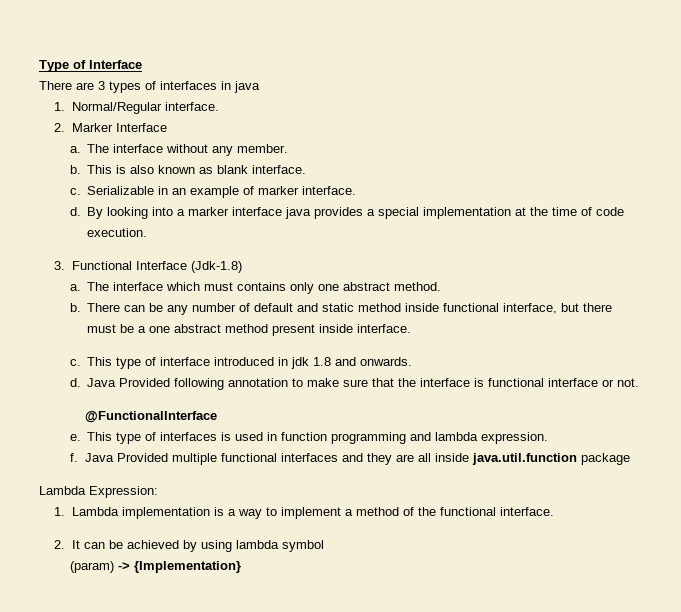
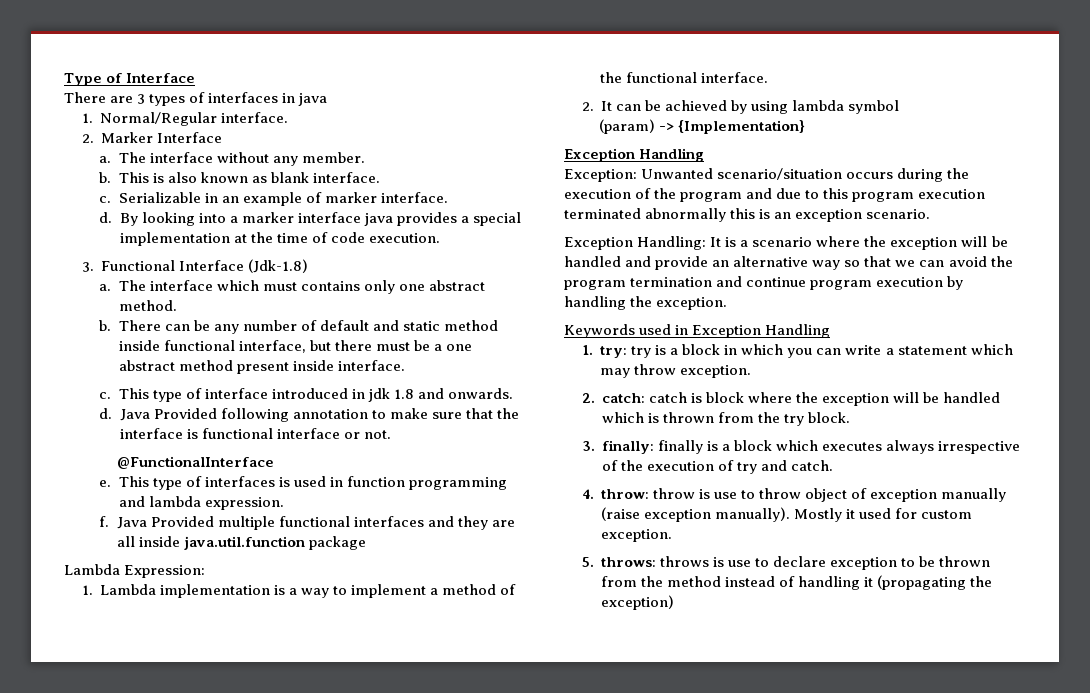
  (param) -> {Implementation}
+ Exception Handling
+ Exception: Unwanted scenario/situation occurs during the execution of the program and due to this program execution terminated abnormally this is an exception scenario.
+ Exception Handling: It is a scenario where the exception will be handled and provide an alternative way so that we can avoid the program termination and continue program execution by handling the exception.
+ Keywords used in Exception Handling
+ 1. try: try is a block in which you can write a statement which may throw exception.
+ 2. catch: catch is block where the exception will be handled which is thrown from the try block.
+ 3. finally: finally is a block which executes always irrespective of the execution of try and catch.
+ 4. throw: throw is use to throw object of exception manually (raise exception manually). Mostly it used for custom exception.
+ 5. throws: throws is use to declare exception to be thrown from the method instead of handling it (propagating the exception)

